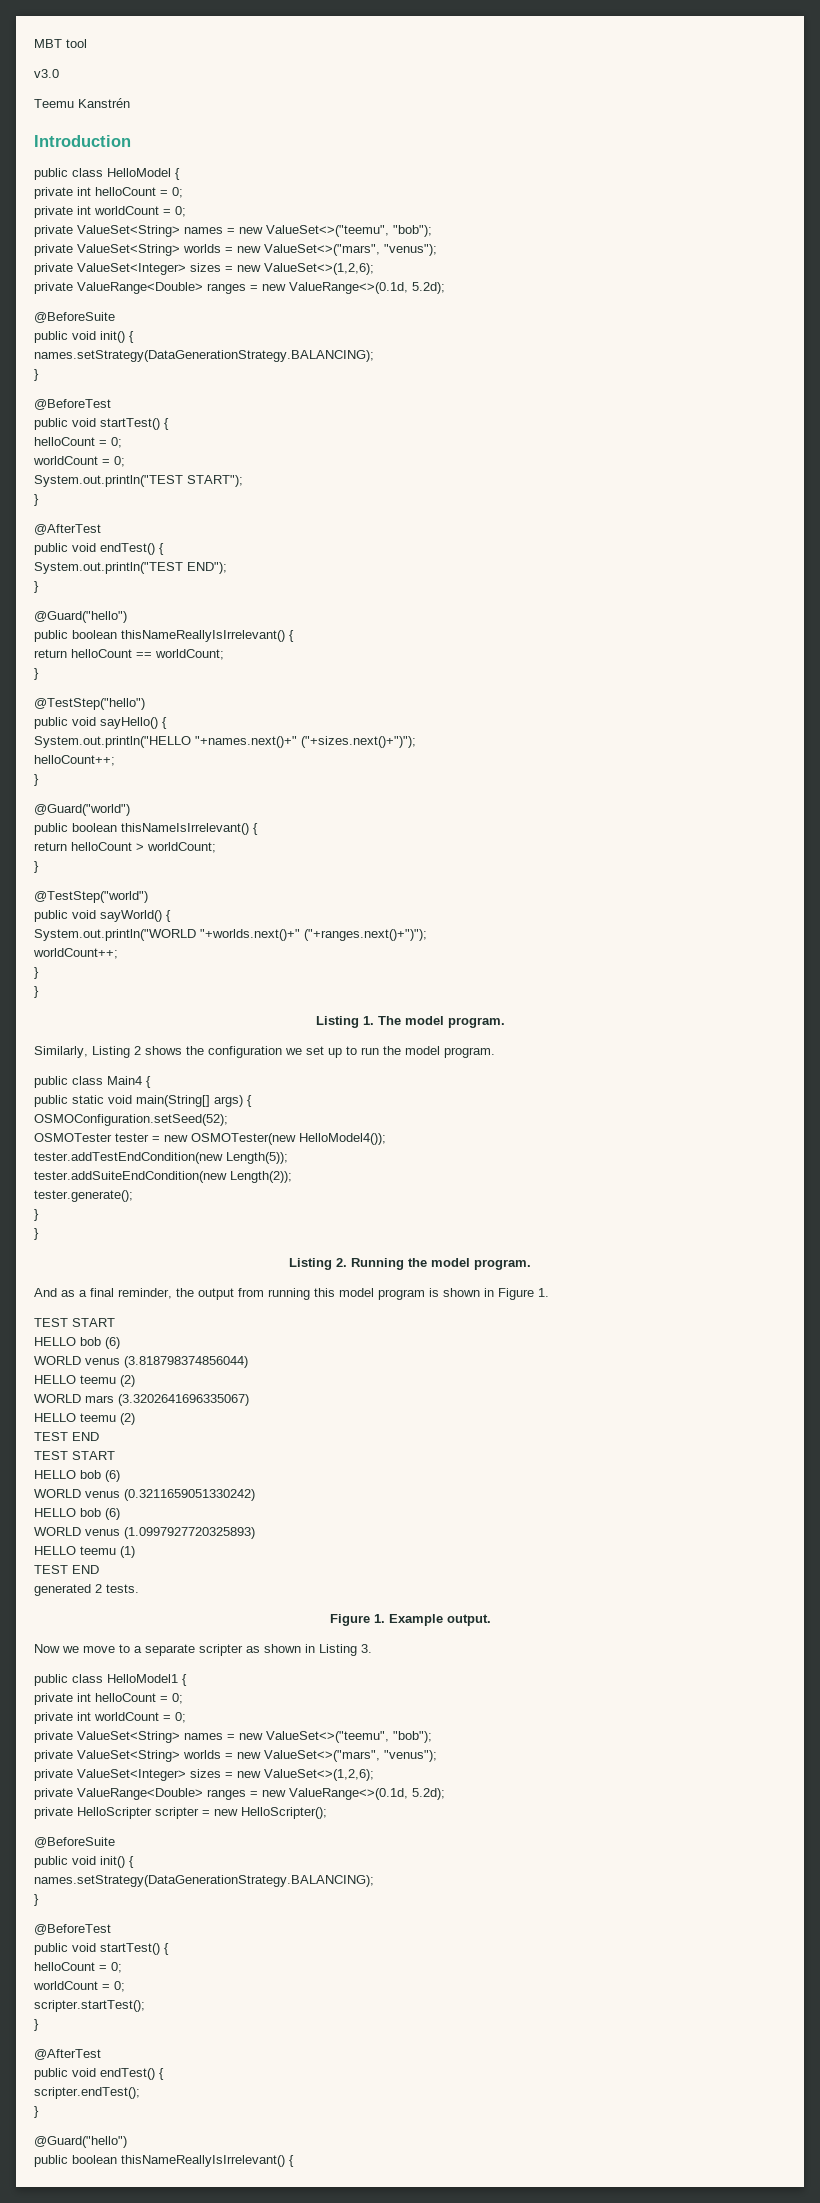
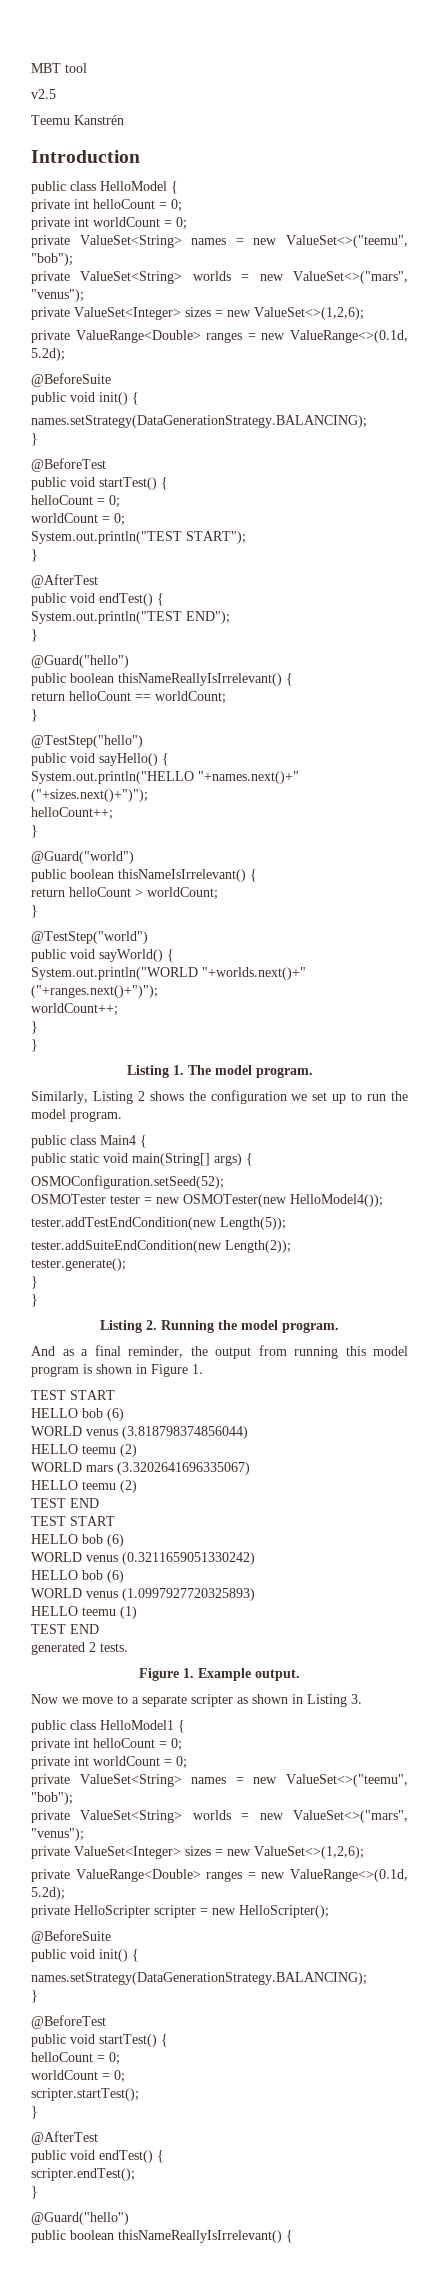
- v3.0
+ v2.5

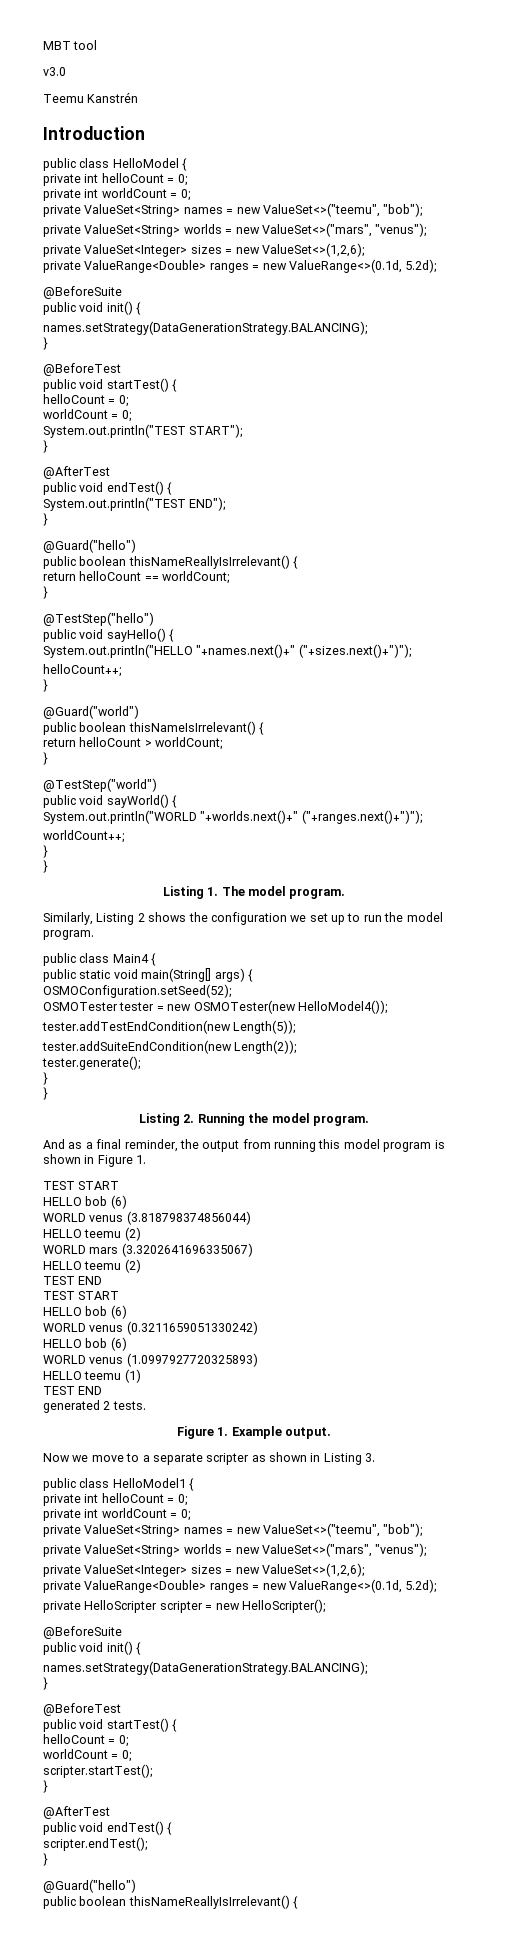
- v2.5
+ v3.0

